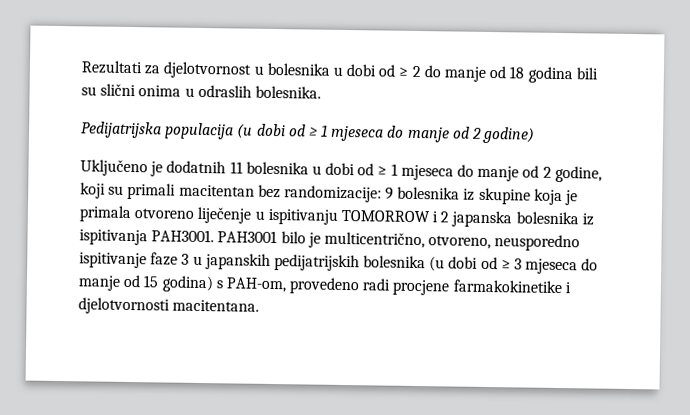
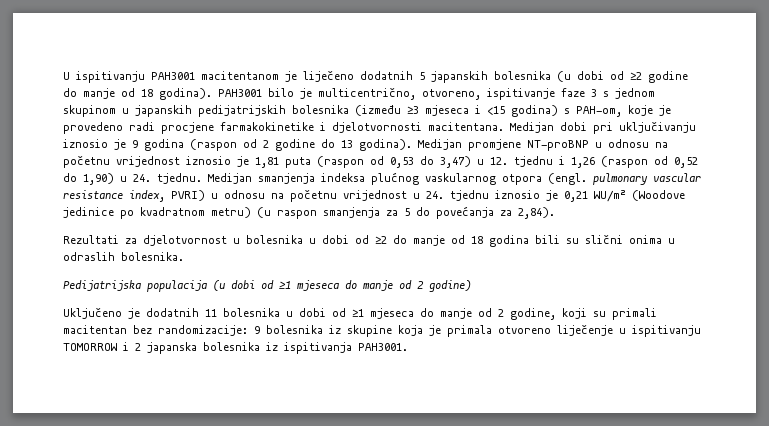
+ U ispitivanju PAH3001 macitentanom je liječeno dodatnih 5 japanskih bolesnika (u dobi od ≥2 godine do manje od 18 godina). PAH3001 bilo je multicentrično, otvoreno, ispitivanje faze 3 s jednom skupinom u japanskih pedijatrijskih bolesnika (između ≥3 mjeseca i <15 godina) s PAH-om, koje je provedeno radi procjene farmakokinetike i djelotvornosti macitentana. Medijan dobi pri uključivanju iznosio je 9 godina (raspon od 2 godine do 13 godina). Medijan promjene NT-proBNP u odnosu na početnu vrijednost iznosio je 1,81 puta (raspon od 0,53 do 3,47) u 12. tjednu i 1,26 (raspon od 0,52 do 1,90) u 24. tjednu. Medijan smanjenja indeksa plućnog vaskularnog otpora (engl. pulmonary vascular resistance index, PVRI) u odnosu na početnu vrijednost u 24. tjednu iznosio je 0,21 WU/m² (Woodove jedinice po kvadratnom metru) (u raspon smanjenja za 5 do povećanja za 2,84).
- Rezultati za djelotvornost u bolesnika u dobi od ≥ 2 do manje od 18 godina bili su slični onima u odraslih bolesnika.
+ Rezultati za djelotvornost u bolesnika u dobi od ≥2 do manje od 18 godina bili su slični onima u odraslih bolesnika.
- Pedijatrijska populacija (u dobi od ≥ 1 mjeseca do manje od 2 godine)
+ Pedijatrijska populacija (u dobi od ≥1 mjeseca do manje od 2 godine)
- Uključeno je dodatnih 11 bolesnika u dobi od ≥ 1 mjeseca do manje od 2 godine, koji su primali macitentan bez randomizacije: 9 bolesnika iz skupine koja je primala otvoreno liječenje u ispitivanju TOMORROW i 2 japanska bolesnika iz ispitivanja PAH3001. PAH3001 bilo je multicentrično, otvoreno, neusporedno ispitivanje faze 3 u japanskih pedijatrijskih bolesnika (u dobi od ≥ 3 mjeseca do manje od 15 godina) s PAH-om, provedeno radi procjene farmakokinetike i djelotvornosti macitentana.
+ Uključeno je dodatnih 11 bolesnika u dobi od ≥1 mjeseca do manje od 2 godine, koji su primali macitentan bez randomizacije: 9 bolesnika iz skupine koja je primala otvoreno liječenje u ispitivanju TOMORROW i 2 japanska bolesnika iz ispitivanja PAH3001.

